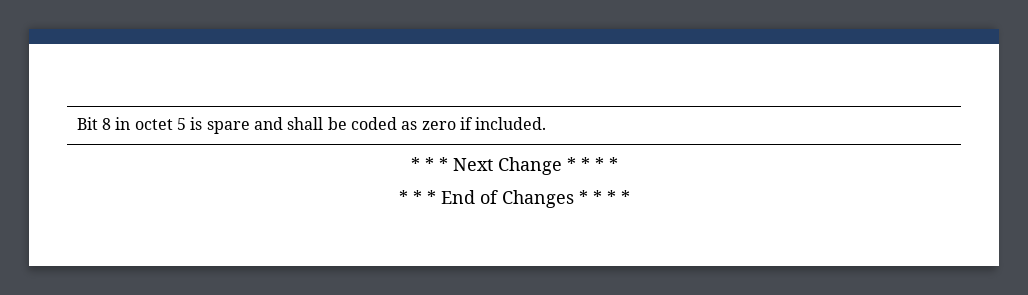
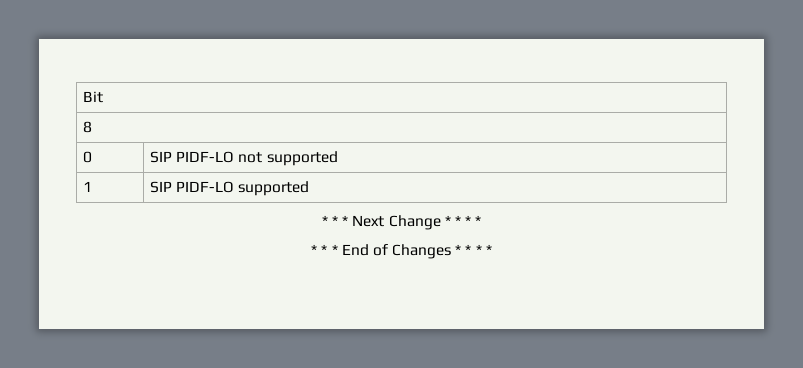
- Bit 8 in octet 5 is spare and shall be coded as zero if included.
+ Bit
+ 8
+ 0 | SIP PIDF-LO not supported
+ 1 | SIP PIDF-LO supported

